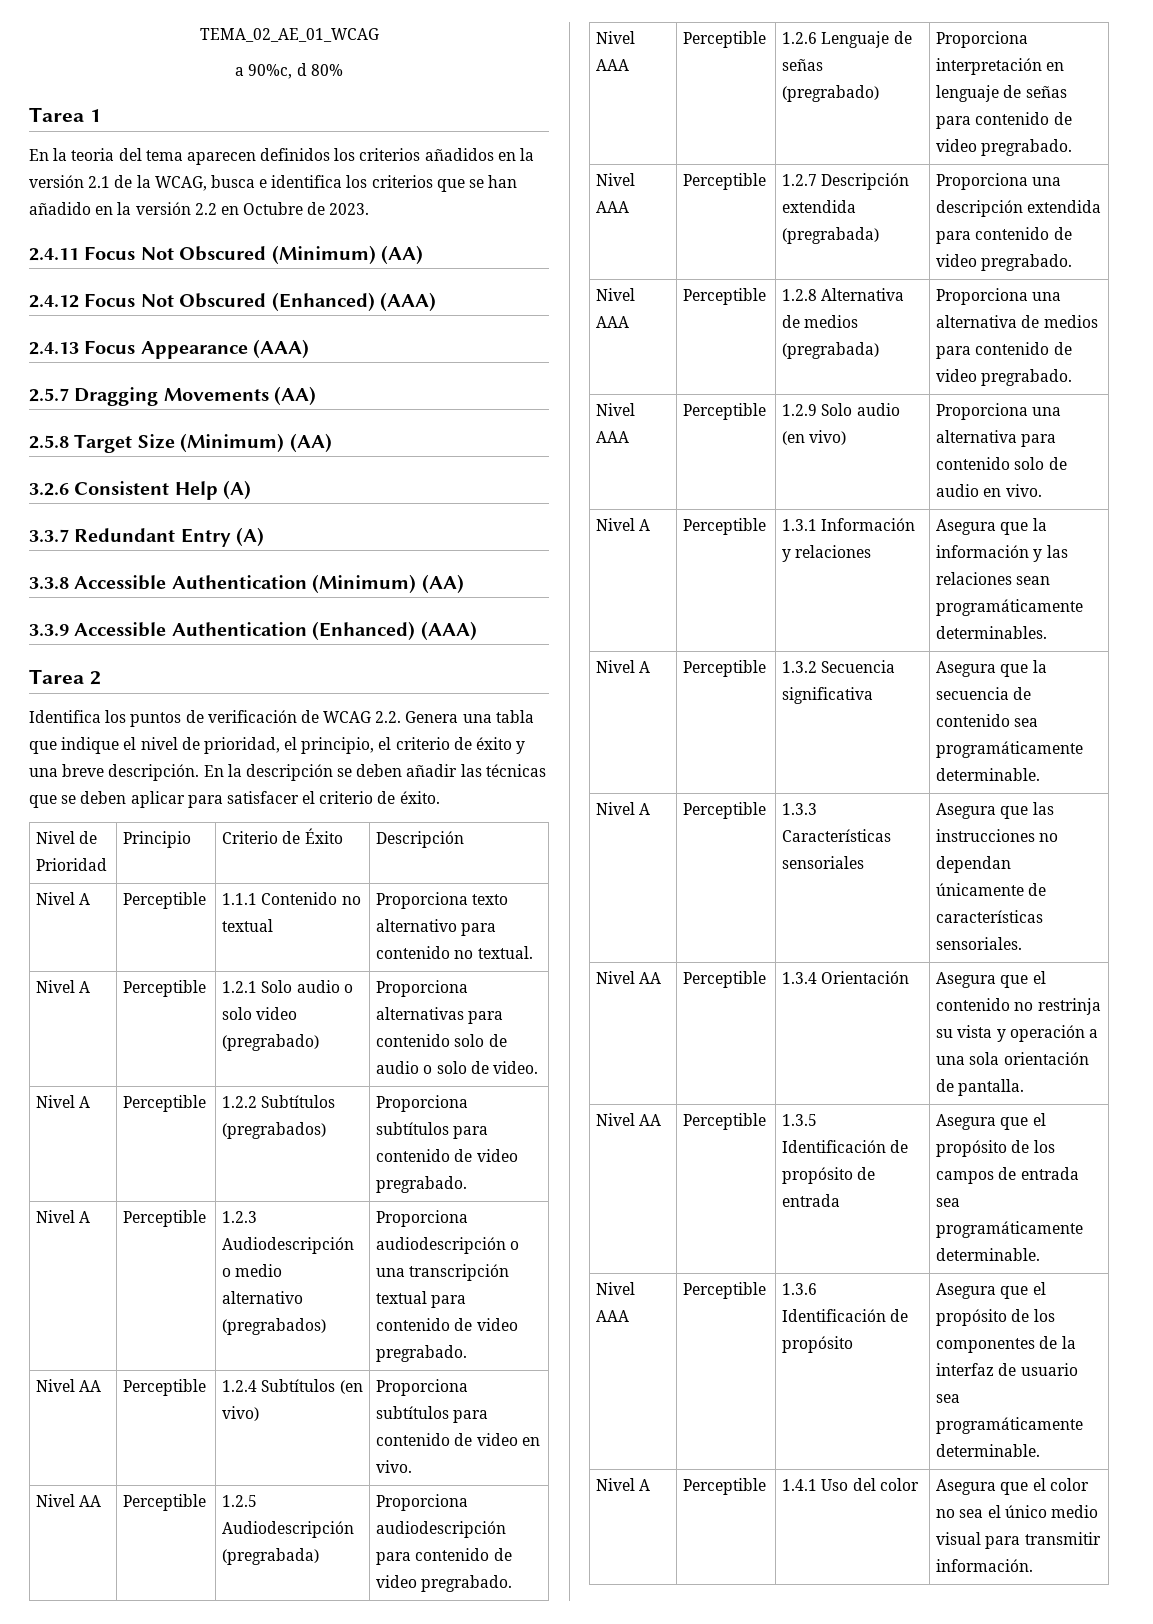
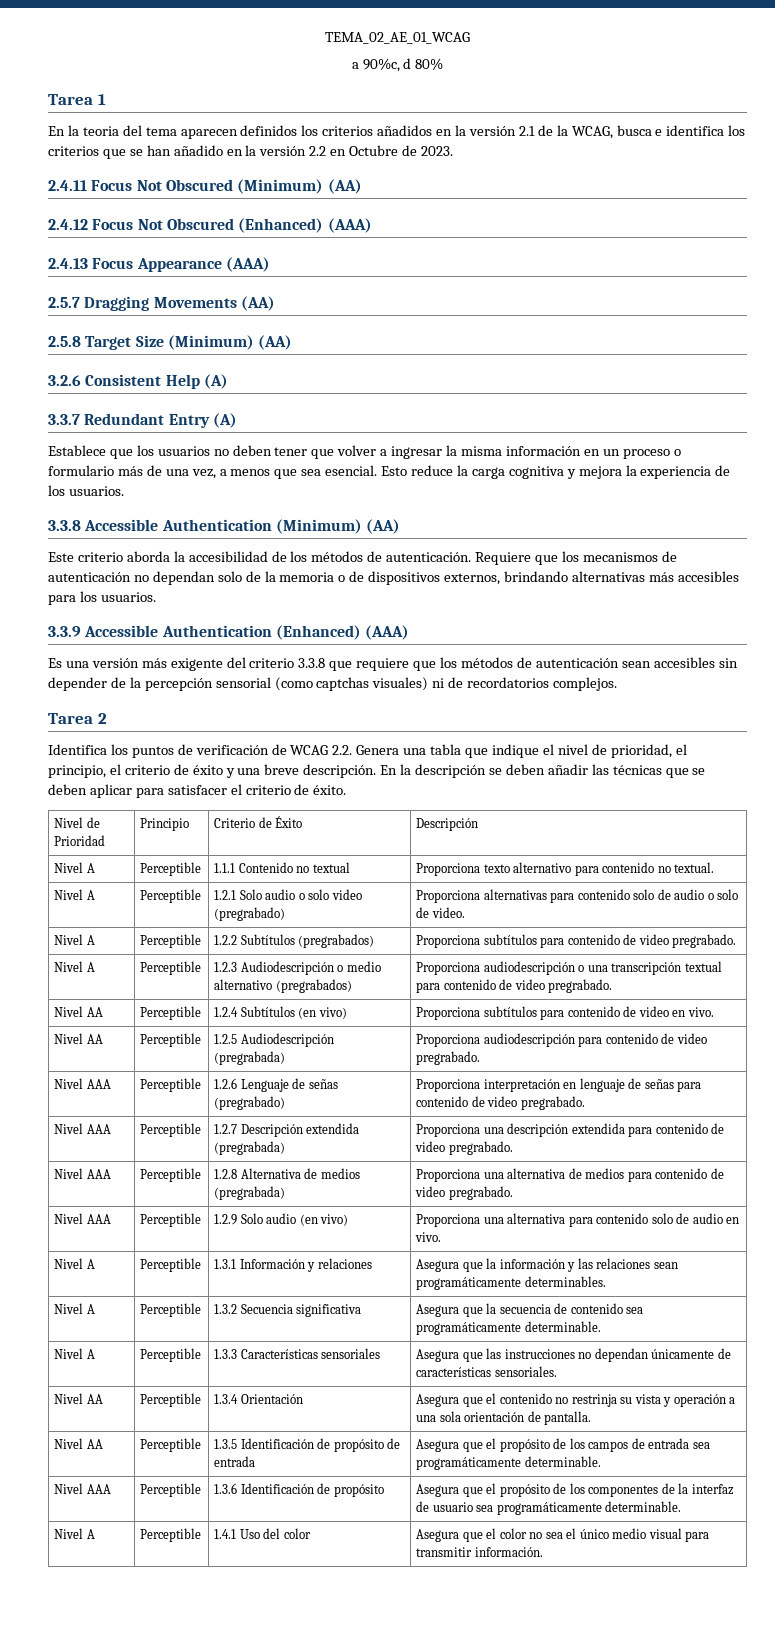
+ Establece que los usuarios no deben tener que volver a ingresar la misma información en un proceso o formulario más de una vez, a menos que sea esencial. Esto reduce la carga cognitiva y mejora la experiencia de los usuarios.
+ Este criterio aborda la accesibilidad de los métodos de autenticación. Requiere que los mecanismos de autenticación no dependan solo de la memoria o de dispositivos externos, brindando alternativas más accesibles para los usuarios.
+ Es una versión más exigente del criterio 3.3.8 que requiere que los métodos de autenticación sean accesibles sin depender de la percepción sensorial (como captchas visuales) ni de recordatorios complejos.

